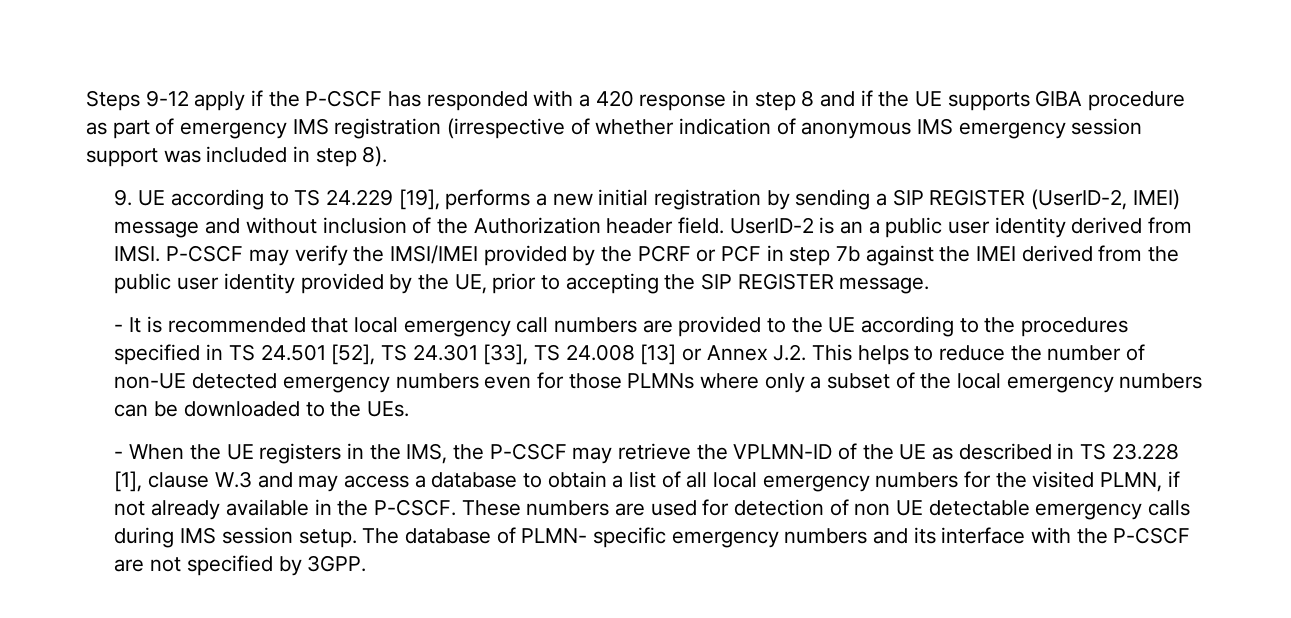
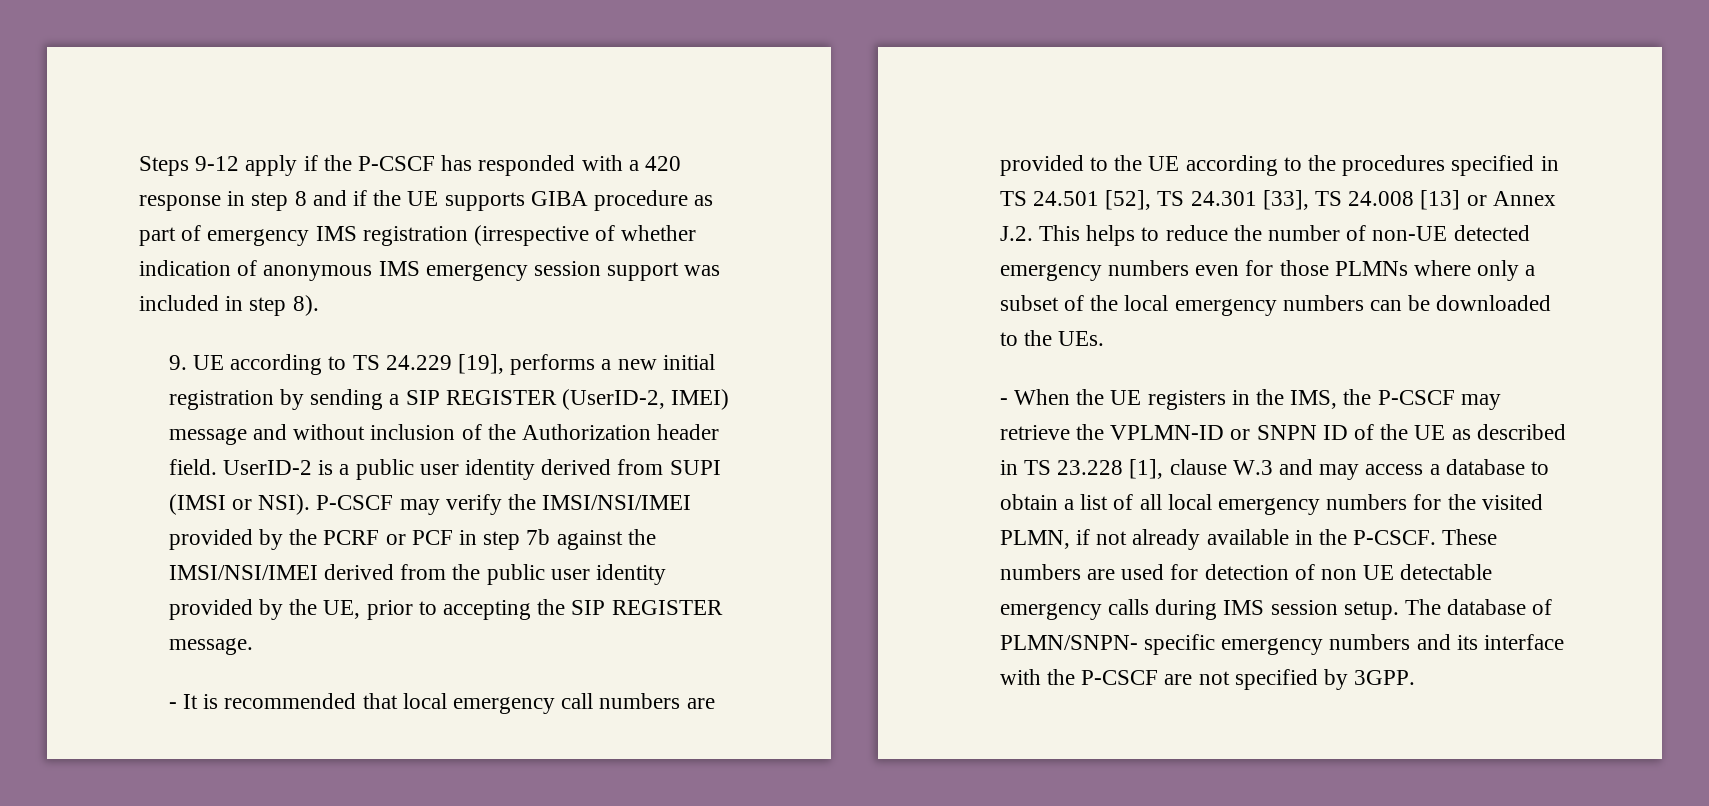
- UserID-2 is an a public user identity derived from IMSI.
+ UserID-2 is a public user identity derived from SUPI (IMSI or NSI).
- P-CSCF may verify the IMSI/IMEI provided by the PCRF or PCF in step 7b against the IMEI derived from the public user identity provided by the UE, prior to accepting the SIP REGISTER message.
+ P-CSCF may verify the IMSI/NSI/IMEI provided by the PCRF or PCF in step 7b against the IMSI/NSI/IMEI derived from the public user identity provided by the UE, prior to accepting the SIP REGISTER message.
- - When the UE registers in the IMS, the P-CSCF may retrieve the VPLMN-ID of the UE as described in TS 23.228 [1], clause W.3 and may access a database to obtain a list of all local emergency numbers for the visited PLMN, if not already available in the P-CSCF.
+ - When the UE registers in the IMS, the P-CSCF may retrieve the VPLMN-ID or SNPN ID of the UE as described in TS 23.228 [1], clause W.3 and may access a database to obtain a list of all local emergency numbers for the visited PLMN, if not already available in the P-CSCF.
- The database of PLMN- specific emergency numbers and its interface with the P-CSCF are not specified by 3GPP.
+ The database of PLMN/SNPN- specific emergency numbers and its interface with the P-CSCF are not specified by 3GPP.

